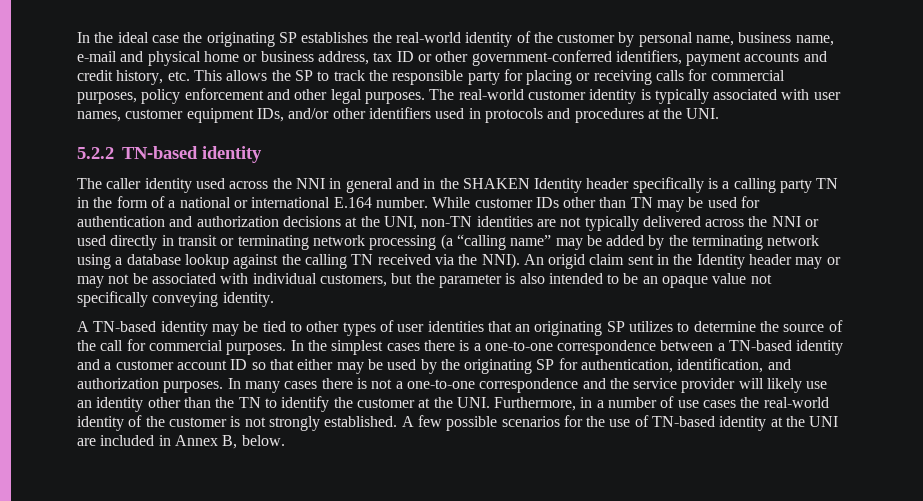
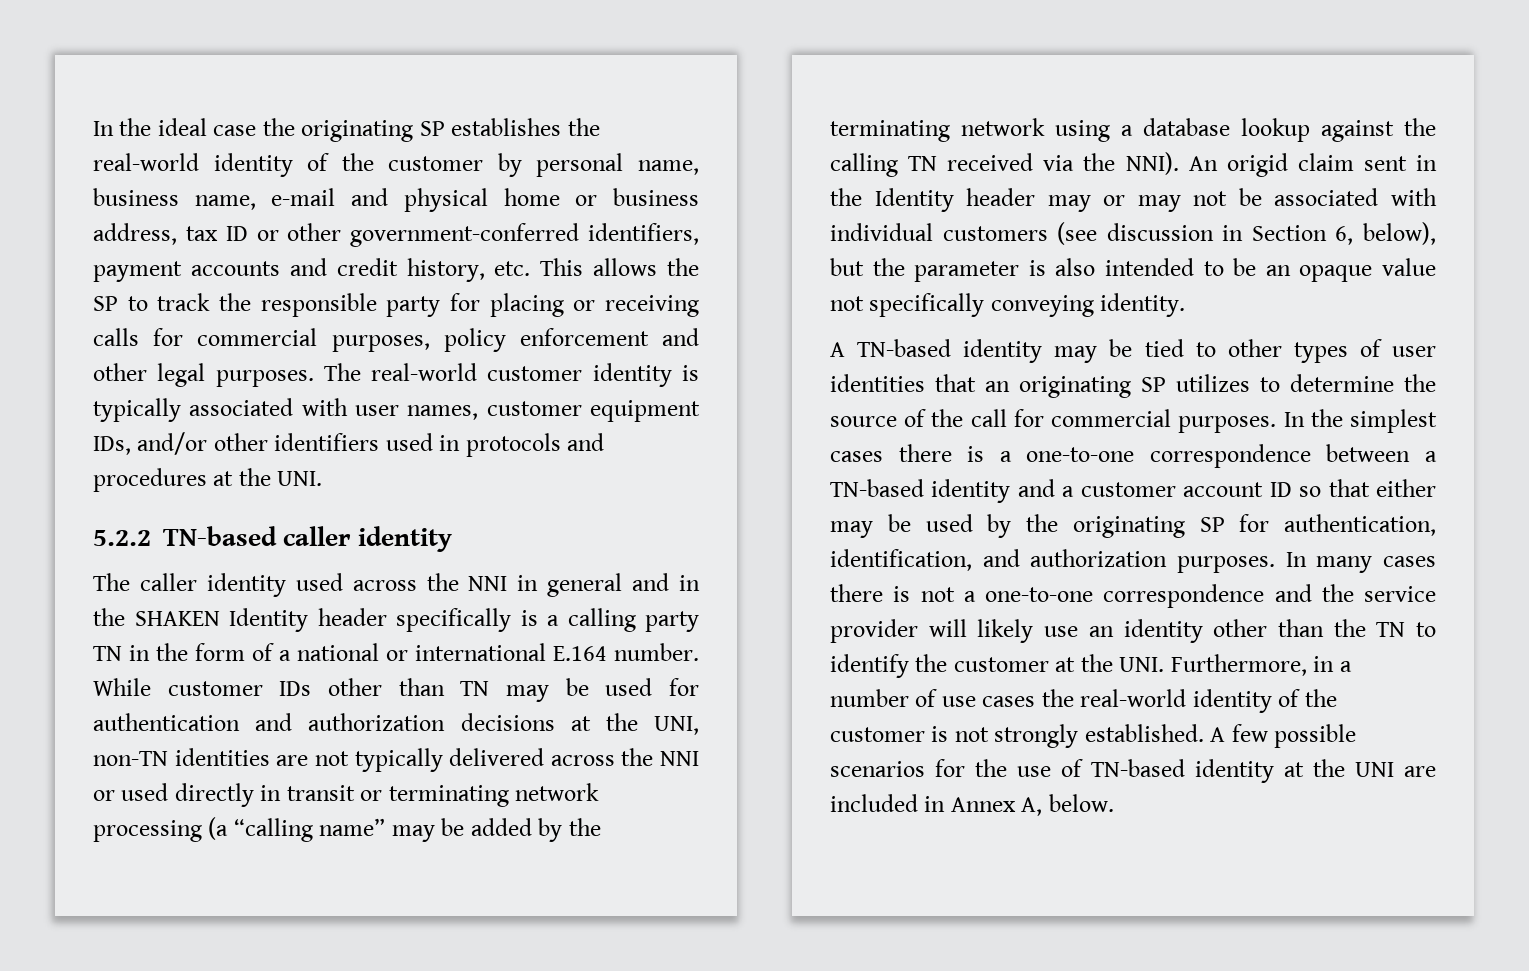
- 5.2.2 TN-based identity
+ 5.2.2 TN-based caller identity
- An origid claim sent in the Identity header may or may not be associated with individual customers, but the parameter is also intended to be an opaque value not specifically conveying identity.
+ An origid claim sent in the Identity header may or may not be associated with individual customers (see discussion in Section 6, below), but the parameter is also intended to be an opaque value not specifically conveying identity.
- A few possible scenarios for the use of TN-based identity at the UNI are included in Annex B, below.
+ A few possible scenarios for the use of TN-based identity at the UNI are included in Annex A, below.

